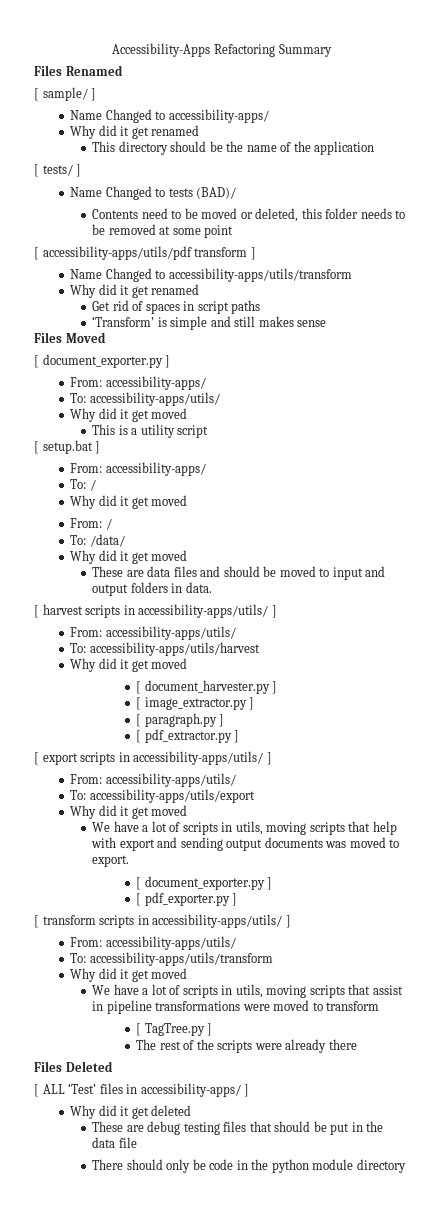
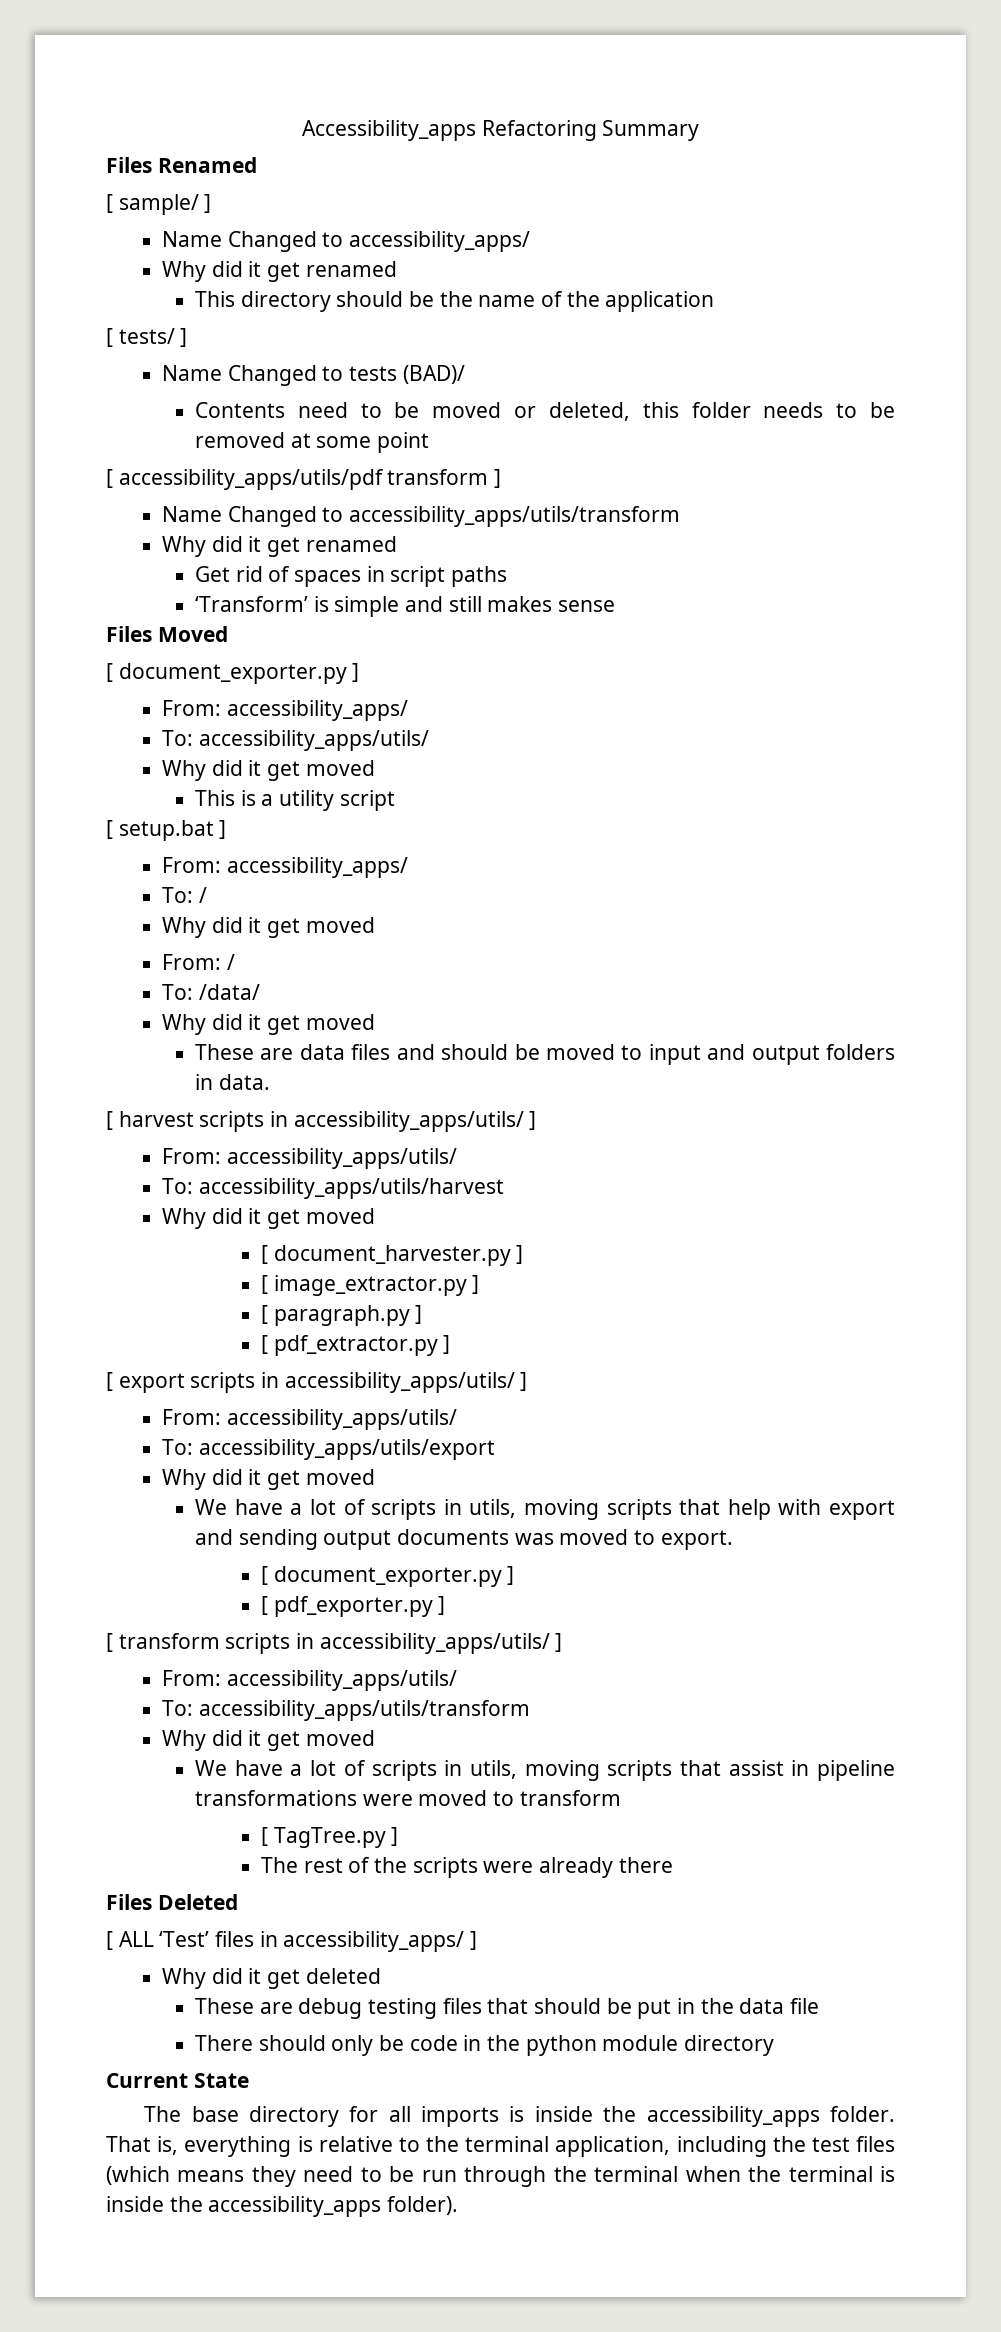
- Accessibility-Apps Refactoring Summary
+ Accessibility_apps Refactoring Summary
- Name Changed to accessibility-apps/
+ Name Changed to accessibility_apps/
- [ accessibility-apps/utils/pdf transform ]
+ [ accessibility_apps/utils/pdf transform ]
- Name Changed to accessibility-apps/utils/transform
+ Name Changed to accessibility_apps/utils/transform
  Files Moved
  [ document_exporter.py ]
- From: accessibility-apps/
- To: accessibility-apps/utils/
+ From: accessibility_apps/
+ To: accessibility_apps/utils/
  [ setup.bat ]
- From: accessibility-apps/
+ From: accessibility_apps/
- [ harvest scripts in accessibility-apps/utils/ ]
- From: accessibility-apps/utils/
- To: accessibility-apps/utils/harvest
+ [ harvest scripts in accessibility_apps/utils/ ]
+ From: accessibility_apps/utils/
+ To: accessibility_apps/utils/harvest
- [ export scripts in accessibility-apps/utils/ ]
- From: accessibility-apps/utils/
- To: accessibility-apps/utils/export
+ [ export scripts in accessibility_apps/utils/ ]
+ From: accessibility_apps/utils/
+ To: accessibility_apps/utils/export
- [ transform scripts in accessibility-apps/utils/ ]
- From: accessibility-apps/utils/
- To: accessibility-apps/utils/transform
+ [ transform scripts in accessibility_apps/utils/ ]
+ From: accessibility_apps/utils/
+ To: accessibility_apps/utils/transform
- [ ALL ‘Test’ files in accessibility-apps/ ]
+ [ ALL ‘Test’ files in accessibility_apps/ ]
+ Current State
+ The base directory for all imports is inside the accessibility_apps folder. That is, everything is relative to the terminal application, including the test files (which means they need to be run through the terminal when the terminal is inside the accessibility_apps folder).

